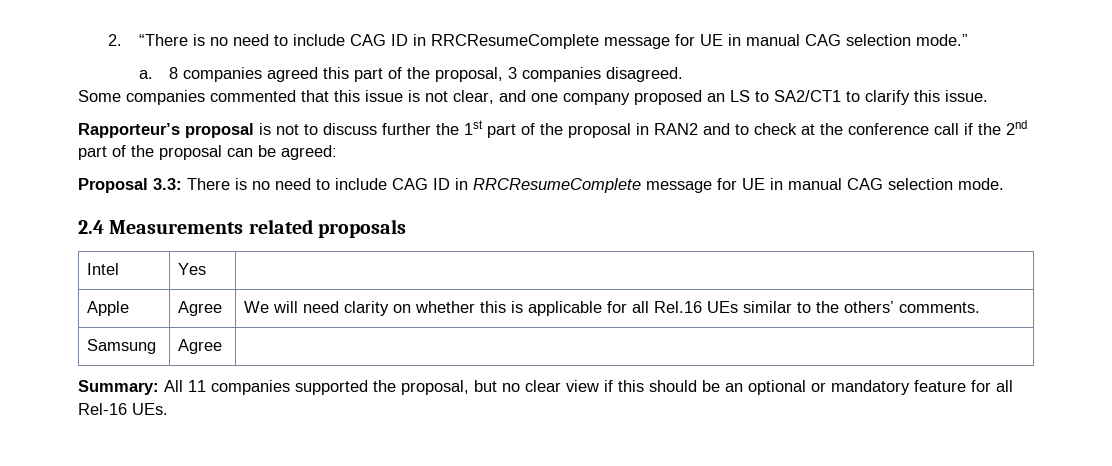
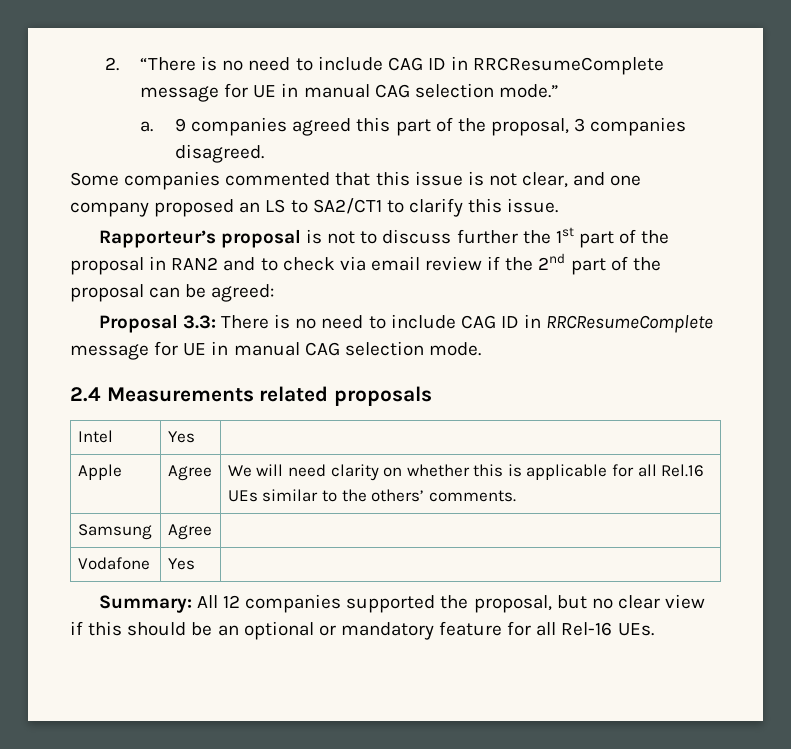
- 8 companies agreed this part of the proposal, 3 companies disagreed.
+ 9 companies agreed this part of the proposal, 3 companies disagreed.
- Rapporteur’s proposal is not to discuss further the 1st part of the proposal in RAN2 and to check at the conference call if the 2nd part of the proposal can be agreed:
+ Rapporteur’s proposal is not to discuss further the 1st part of the proposal in RAN2 and to check via email review if the 2nd part of the proposal can be agreed:
+ Vodafone | Yes |
- Summary: All 11 companies supported the proposal, but no clear view if this should be an optional or mandatory feature for all Rel-16 UEs.
+ Summary: All 12 companies supported the proposal, but no clear view if this should be an optional or mandatory feature for all Rel-16 UEs.

